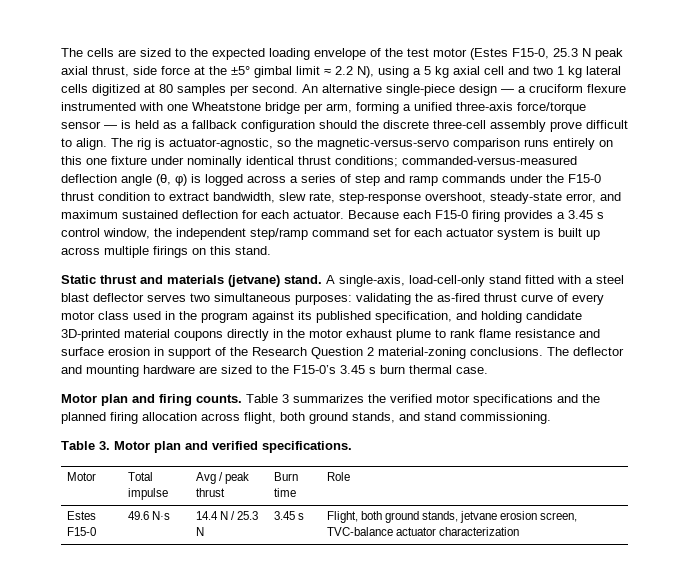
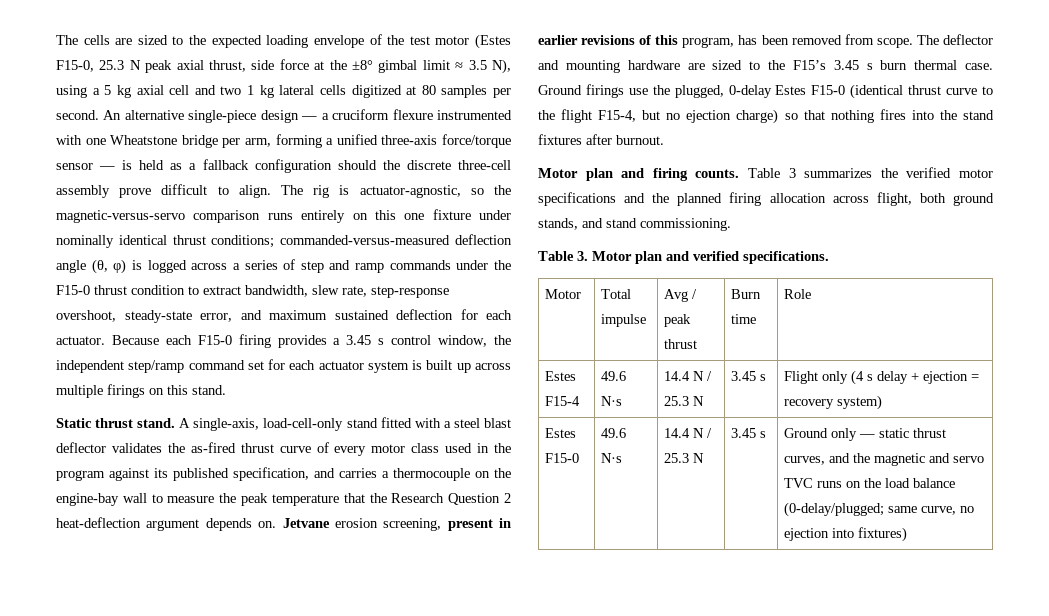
- The cells are sized to the expected loading envelope of the test motor (Estes F15-0, 25.3 N peak axial thrust, side force at the ±5° gimbal limit ≈ 2.2 N), using a 5 kg axial cell and two 1 kg lateral cells digitized at 80 samples per second.
+ The cells are sized to the expected loading envelope of the test motor (Estes F15-0, 25.3 N peak axial thrust, side force at the ±8° gimbal limit ≈ 3.5 N), using a 5 kg axial cell and two 1 kg lateral cells digitized at 80 samples per second.
- Static thrust and materials (jetvane) stand.
+ Static thrust stand.
- A single-axis, load-cell-only stand fitted with a steel blast deflector serves two simultaneous purposes: validating the as-fired thrust curve of every motor class used in the program against its published specification, and holding candidate 3D-printed material coupons directly in the motor exhaust plume to rank flame resistance and surface erosion in support of the Research Question 2 material-zoning conclusions.
+ A single-axis, load-cell-only stand fitted with a steel blast deflector validates the as-fired thrust curve of every motor class used in the program against its published specification, and carries a thermocouple on the engine-bay wall to measure the peak temperature that the Research Question 2 heat-deflection argument depends on. Jetvane erosion screening, present in earlier revisions of this program, has been removed from scope.
- The deflector and mounting hardware are sized to the F15-0’s 3.45 s burn thermal case.
+ The deflector and mounting hardware are sized to the F15’s 3.45 s burn thermal case. Ground firings use the plugged, 0-delay Estes F15-0 (identical thrust curve to the flight F15-4, but no ejection charge) so that nothing fires into the stand fixtures after burnout.
+ Estes F15-4 | 49.6 N·s | 14.4 N / 25.3 N | 3.45 s | Flight only (4 s delay + ejection = recovery system)
- Estes F15-0 | 49.6 N·s | 14.4 N / 25.3 N | 3.45 s | Flight, both ground stands, jetvane erosion screen, TVC-balance actuator characterization
+ Estes F15-0 | 49.6 N·s | 14.4 N / 25.3 N | 3.45 s | Ground only — static thrust curves, and the magnetic and servo TVC runs on the load balance (0-delay/plugged; same curve, no ejection into fixtures)

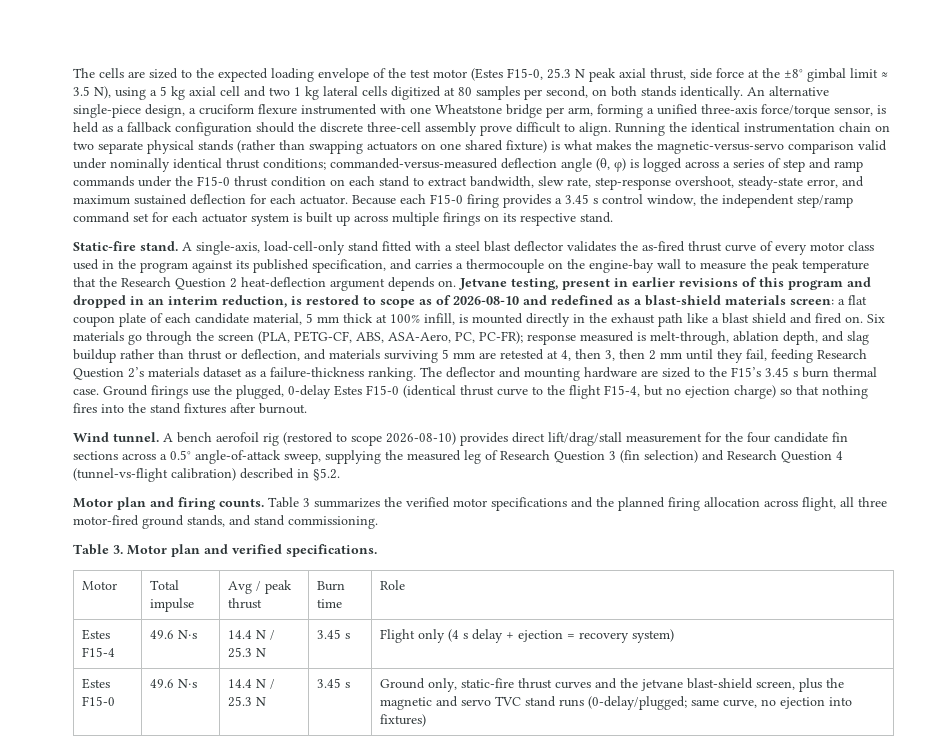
- The cells are sized to the expected loading envelope of the test motor (Estes F15-0, 25.3 N peak axial thrust, side force at the ±8° gimbal limit ≈ 3.5 N), using a 5 kg axial cell and two 1 kg lateral cells digitized at 80 samples per second.
+ The cells are sized to the expected loading envelope of the test motor (Estes F15-0, 25.3 N peak axial thrust, side force at the ±8° gimbal limit ≈ 3.5 N), using a 5 kg axial cell and two 1 kg lateral cells digitized at 80 samples per second, on both stands identically.
- An alternative single-piece design — a cruciform flexure instrumented with one Wheatstone bridge per arm, forming a unified three-axis force/torque sensor — is held as a fallback configuration should the discrete three-cell assembly prove difficult to align.
+ An alternative single-piece design, a cruciform flexure instrumented with one Wheatstone bridge per arm, forming a unified three-axis force/torque sensor, is held as a fallback configuration should the discrete three-cell assembly prove difficult to align.
- The rig is actuator-agnostic, so the magnetic-versus-servo comparison runs entirely on this one fixture under nominally identical thrust conditions; commanded-versus-measured deflection angle (θ, φ) is logged across a series of step and ramp commands under the F15-0 thrust condition to extract bandwidth, slew rate, step-response overshoot, steady-state error, and maximum sustained deflection for each actuator.
+ Running the identical instrumentation chain on two separate physical stands (rather than swapping actuators on one shared fixture) is what makes the magnetic-versus-servo comparison valid under nominally identical thrust conditions; commanded-versus-measured deflection angle (θ, φ) is logged across a series of step and ramp commands under the F15-0 thrust condition on each stand to extract bandwidth, slew rate, step-response overshoot, steady-state error, and maximum sustained deflection for each actuator.
- Because each F15-0 firing provides a 3.45 s control window, the independent step/ramp command set for each actuator system is built up across multiple firings on this stand.
+ Because each F15-0 firing provides a 3.45 s control window, the independent step/ramp command set for each actuator system is built up across multiple firings on its respective stand.
- Static thrust stand.
+ Static-fire stand.
- Jetvane erosion screening, present in earlier revisions of this program, has been removed from scope.
+ Jetvane testing, present in earlier revisions of this program and dropped in an interim reduction, is restored to scope as of 2026-08-10 and redefined as a blast-shield materials screen: a flat coupon plate of each candidate material, 5 mm thick at 100% infill, is mounted directly in the exhaust path like a blast shield and fired on. Six materials go through the screen (PLA, PETG-CF, ABS, ASA-Aero, PC, PC-FR); response measured is melt-through, ablation depth, and slag buildup rather than thrust or deflection, and materials surviving 5 mm are retested at 4, then 3, then 2 mm until they fail, feeding Research Question 2’s materials dataset as a failure-thickness ranking.
+ Wind tunnel. A bench aerofoil rig (restored to scope 2026-08-10) provides direct lift/drag/stall measurement for the four candidate fin sections across a 0.5° angle-of-attack sweep, supplying the measured leg of Research Question 3 (fin selection) and Research Question 4 (tunnel-vs-flight calibration) described in §5.2.
- Table 3 summarizes the verified motor specifications and the planned firing allocation across flight, both ground stands, and stand commissioning.
+ Table 3 summarizes the verified motor specifications and the planned firing allocation across flight, all three motor-fired ground stands, and stand commissioning.
- Estes F15-0 | 49.6 N·s | 14.4 N / 25.3 N | 3.45 s | Ground only — static thrust curves, and the magnetic and servo TVC runs on the load balance (0-delay/plugged; same curve, no ejection into fixtures)
+ Estes F15-0 | 49.6 N·s | 14.4 N / 25.3 N | 3.45 s | Ground only, static-fire thrust curves and the jetvane blast-shield screen, plus the magnetic and servo TVC stand runs (0-delay/plugged; same curve, no ejection into fixtures)

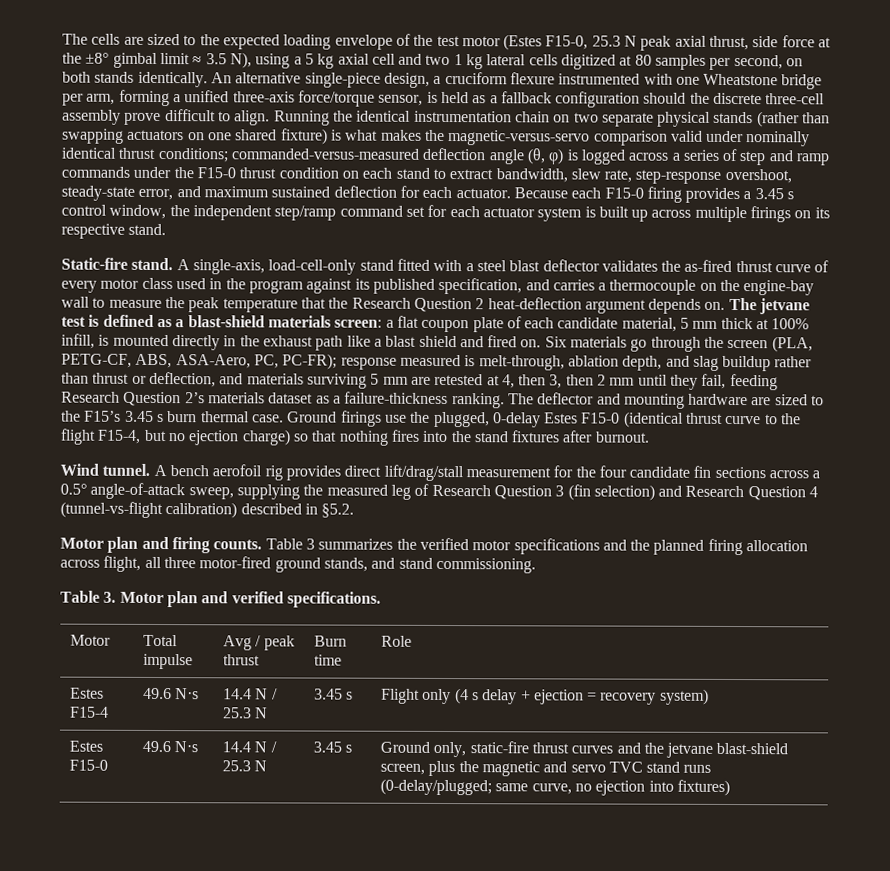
- Jetvane testing, present in earlier revisions of this program and dropped in an interim reduction, is restored to scope as of 2026-08-10 and redefined as a blast-shield materials screen: a flat coupon plate of each candidate material, 5 mm thick at 100% infill, is mounted directly in the exhaust path like a blast shield and fired on.
+ The jetvane test is defined as a blast-shield materials screen: a flat coupon plate of each candidate material, 5 mm thick at 100% infill, is mounted directly in the exhaust path like a blast shield and fired on.
- A bench aerofoil rig (restored to scope 2026-08-10) provides direct lift/drag/stall measurement for the four candidate fin sections across a 0.5° angle-of-attack sweep, supplying the measured leg of Research Question 3 (fin selection) and Research Question 4 (tunnel-vs-flight calibration) described in §5.2.
+ A bench aerofoil rig provides direct lift/drag/stall measurement for the four candidate fin sections across a 0.5° angle-of-attack sweep, supplying the measured leg of Research Question 3 (fin selection) and Research Question 4 (tunnel-vs-flight calibration) described in §5.2.

